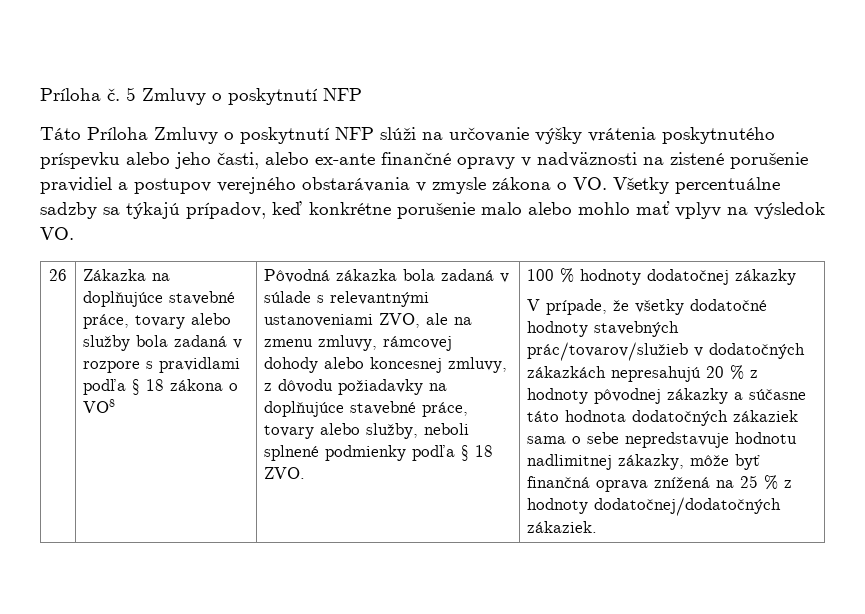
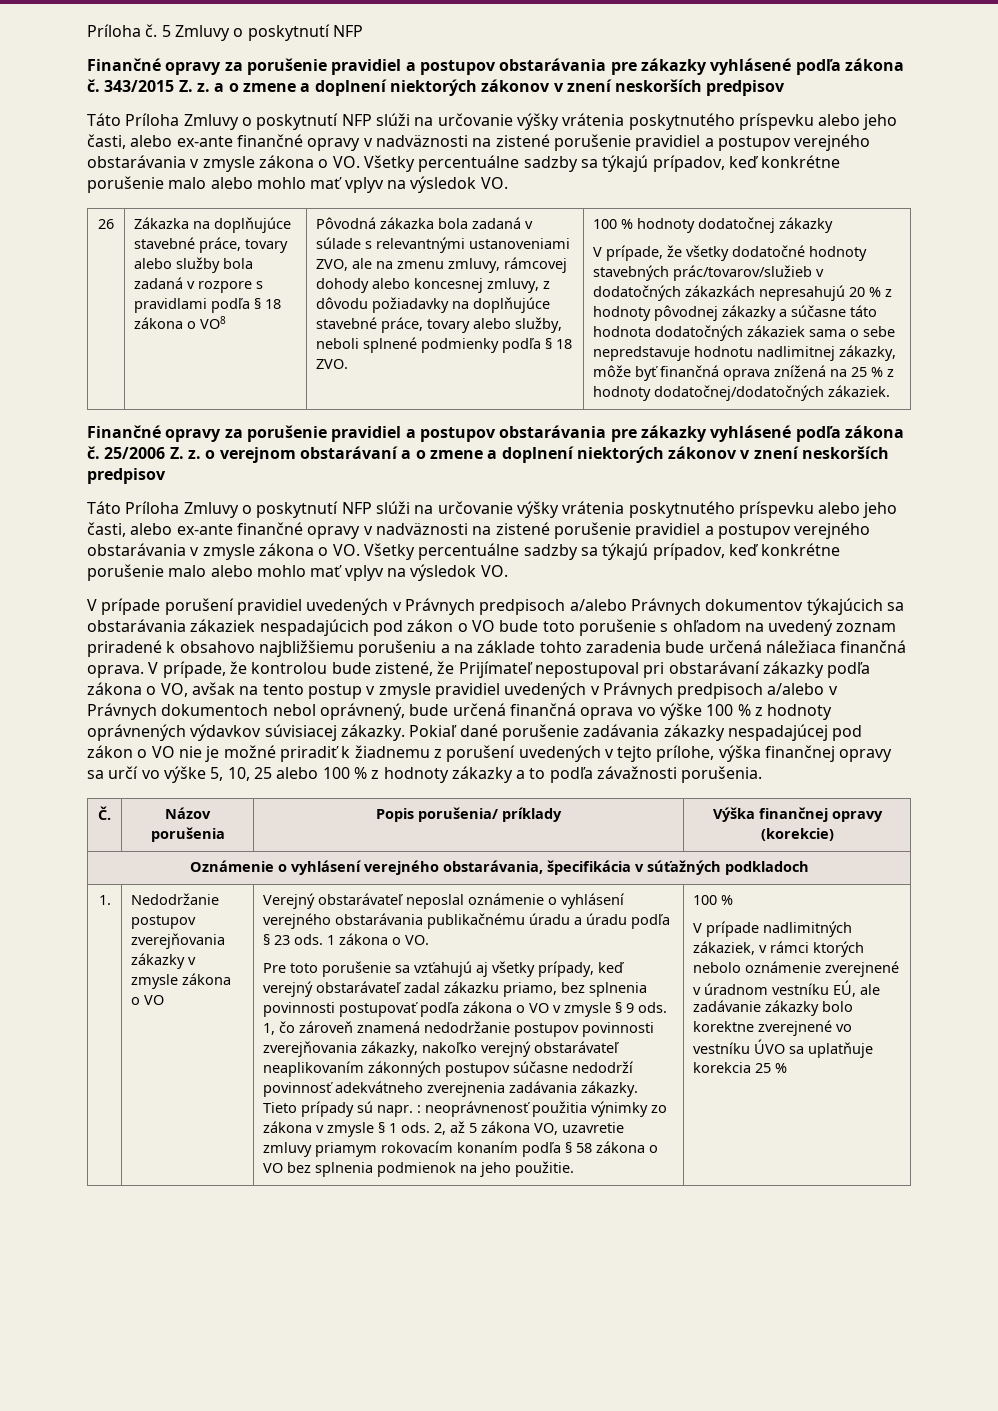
+ Finančné opravy za porušenie pravidiel a postupov obstarávania pre zákazky vyhlásené podľa zákona č. 343/2015 Z. z. a o zmene a doplnení niektorých zákonov v znení neskorších predpisov
+ Finančné opravy za porušenie pravidiel a postupov obstarávania pre zákazky vyhlásené podľa zákona č. 25/2006 Z. z. o verejnom obstarávaní a o zmene a doplnení niektorých zákonov v znení neskorších predpisov
+ Táto Príloha Zmluvy o poskytnutí NFP slúži na určovanie výšky vrátenia poskytnutého príspevku alebo jeho časti, alebo ex-ante finančné opravy v nadväznosti na zistené porušenie pravidiel a postupov verejného obstarávania v zmysle zákona o VO. Všetky percentuálne sadzby sa týkajú prípadov, keď konkrétne porušenie malo alebo mohlo mať vplyv na výsledok VO.
+ V prípade porušení pravidiel uvedených v Právnych predpisoch a/alebo Právnych dokumentov týkajúcich sa obstarávania zákaziek nespadajúcich pod zákon o VO bude toto porušenie s ohľadom na uvedený zoznam priradené k obsahovo najbližšiemu porušeniu a na základe tohto zaradenia bude určená náležiaca finančná oprava. V prípade, že kontrolou bude zistené, že Prijímateľ nepostupoval pri obstarávaní zákazky podľa zákona o VO, avšak na tento postup v zmysle pravidiel uvedených v Právnych predpisoch a/alebo v Právnych dokumentoch nebol oprávnený, bude určená finančná oprava vo výške 100 % z hodnoty oprávnených výdavkov súvisiacej zákazky. Pokiaľ dané porušenie zadávania zákazky nespadajúcej pod zákon o VO nie je možné priradiť k žiadnemu z porušení uvedených v tejto prílohe, výška finančnej opravy sa určí vo výške 5, 10, 25 alebo 100 % z hodnoty zákazky a to podľa závažnosti porušenia.
+ Č. | Názov porušenia | Popis porušenia/ príklady | Výška finančnej opravy (korekcie)
+ Oznámenie o vyhlásení verejného obstarávania, špecifikácia v súťažných podkladoch
+ 1. | Nedodržanie postupov zverejňovania zákazky v zmysle zákona o VO | Verejný obstarávateľ neposlal oznámenie o vyhlásení verejného obstarávania publikačnému úradu a úradu podľa § 23 ods. 1 zákona o VO.
+ Pre toto porušenie sa vzťahujú aj všetky prípady, keď verejný obstarávateľ zadal zákazku priamo, bez splnenia povinnosti postupovať podľa zákona o VO v zmysle § 9 ods. 1, čo zároveň znamená nedodržanie postupov povinnosti zverejňovania zákazky, nakoľko verejný obstarávateľ neaplikovaním zákonných postupov súčasne nedodrží povinnosť adekvátneho zverejnenia zadávania zákazky. Tieto prípady sú napr. : neoprávnenosť použitia výnimky zo zákona v zmysle § 1 ods. 2, až 5 zákona VO, uzavretie zmluvy priamym rokovacím konaním podľa § 58 zákona o VO bez splnenia podmienok na jeho použitie. | 100 %
+ V prípade nadlimitných zákaziek, v rámci ktorých nebolo oznámenie zverejnené v úradnom vestníku EÚ, ale zadávanie zákazky bolo korektne zverejnené vo vestníku ÚVO sa uplatňuje korekcia 25 %

